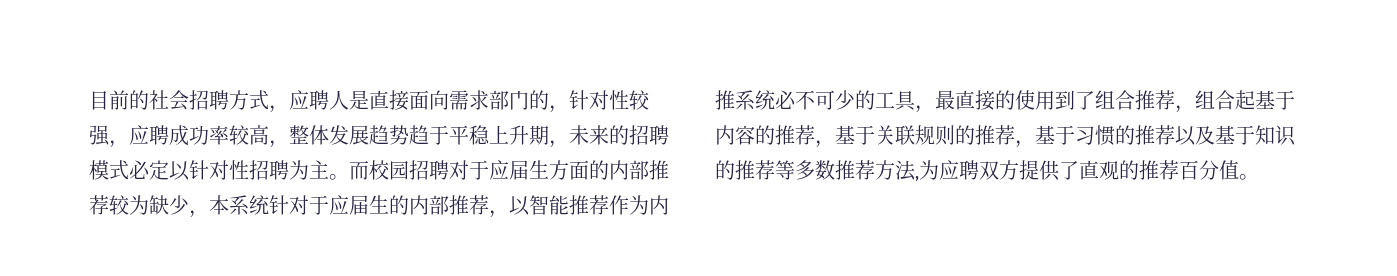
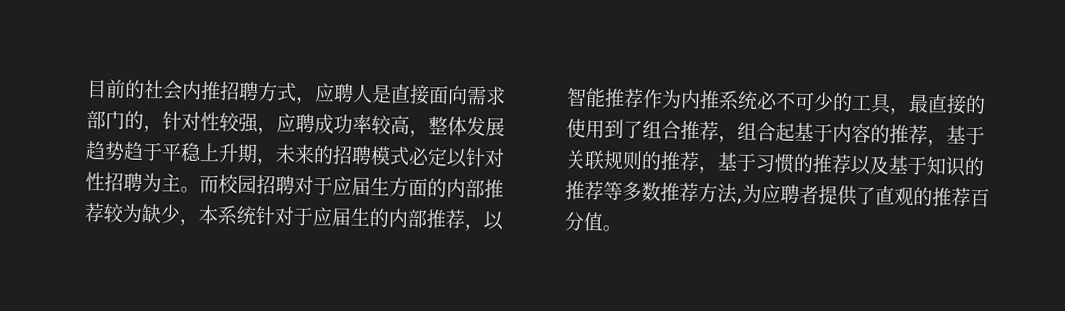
- 目前的社会招聘方式，应聘人是直接面向需求部门的，针对性较强，应聘成功率较高，整体发展趋势趋于平稳上升期，未来的招聘模式必定以针对性招聘为主。
+ 目前的社会内推招聘方式，应聘人是直接面向需求部门的，针对性较强，应聘成功率较高，整体发展趋势趋于平稳上升期，未来的招聘模式必定以针对性招聘为主。
- 而校园招聘对于应届生方面的内部推荐较为缺少，本系统针对于应届生的内部推荐，以智能推荐作为内推系统必不可少的工具，最直接的使用到了组合推荐，组合起基于内容的推荐，基于关联规则的推荐，基于习惯的推荐以及基于知识的推荐等多数推荐方法,为应聘双方提供了直观的推荐百分值。
+ 而校园招聘对于应届生方面的内部推荐较为缺少，本系统针对于应届生的内部推荐，以智能推荐作为内推系统必不可少的工具，最直接的使用到了组合推荐，组合起基于内容的推荐，基于关联规则的推荐，基于习惯的推荐以及基于知识的推荐等多数推荐方法,为应聘者提供了直观的推荐百分值。

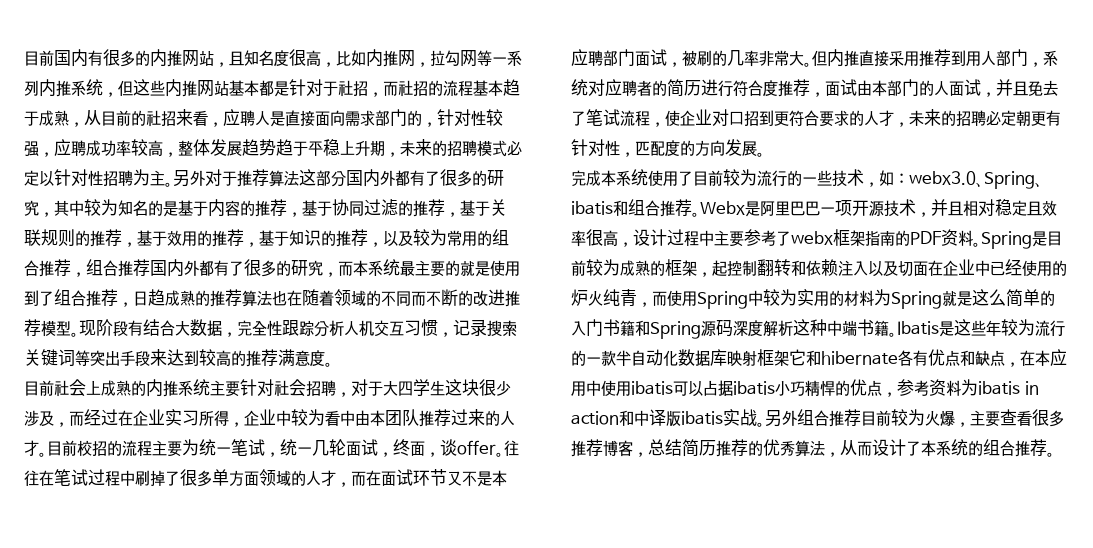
- 目前的社会内推招聘方式，应聘人是直接面向需求部门的，针对性较强，应聘成功率较高，整体发展趋势趋于平稳上升期，未来的招聘模式必定以针对性招聘为主。
+ 目前国内有很多的内推网站，且知名度很高，比如内推网，拉勾网等一系列内推系统，但这些内推网站基本都是针对于社招，而社招的流程基本趋于成熟，从目前的社招来看，应聘人是直接面向需求部门的，针对性较强，应聘成功率较高，整体发展趋势趋于平稳上升期，未来的招聘模式必定以针对性招聘为主。
- 而校园招聘对于应届生方面的内部推荐较为缺少，本系统针对于应届生的内部推荐，以智能推荐作为内推系统必不可少的工具，最直接的使用到了组合推荐，组合起基于内容的推荐，基于关联规则的推荐，基于习惯的推荐以及基于知识的推荐等多数推荐方法,为应聘者提供了直观的推荐百分值。
+ 另外对于推荐算法这部分国内外都有了很多的研究，其中较为知名的是基于内容的推荐，基于协同过滤的推荐，基于关联规则的推荐，基于效用的推荐，基于知识的推荐，以及较为常用的组合推荐，组合推荐国内外都有了很多的研究，而本系统最主要的就是使用到了组合推荐，日趋成熟的推荐算法也在随着领域的不同而不断的改进推荐模型。现阶段有结合大数据，完全性跟踪分析人机交互习惯，记录搜索关键词等突出手段来达到较高的推荐满意度。
+ 目前社会上成熟的内推系统主要针对社会招聘，对于大四学生这块很少涉及，而经过在企业实习所得，企业中较为看中由本团队推荐过来的人才。目前校招的流程主要为统一笔试，统一几轮面试，终面，谈offer。往往在笔试过程中刷掉了很多单方面领域的人才，而在面试环节又不是本应聘部门面试，被刷的几率非常大。但内推直接采用推荐到用人部门，系统对应聘者的简历进行符合度推荐，面试由本部门的人面试，并且免去了笔试流程，使企业对口招到更符合要求的人才，未来的招聘必定朝更有针对性，匹配度的方向发展。
+ 完成本系统使用了目前较为流行的一些技术，如：webx3.0、Spring、ibatis和组合推荐。Webx是阿里巴巴一项开源技术，并且相对稳定且效率很高，设计过程中主要参考了webx框架指南的PDF资料。Spring是目前较为成熟的框架，起控制翻转和依赖注入以及切面在企业中已经使用的炉火纯青，而使用Spring中较为实用的材料为Spring就是这么简单的入门书籍和Spring源码深度解析这种中端书籍。Ibatis是这些年较为流行的一款半自动化数据库映射框架它和hibernate各有优点和缺点，在本应用中使用ibatis可以占据ibatis小巧精悍的优点，参考资料为ibatis in action和中译版ibatis实战。另外组合推荐目前较为火爆，主要查看很多推荐博客，总结简历推荐的优秀算法，从而设计了本系统的组合推荐。

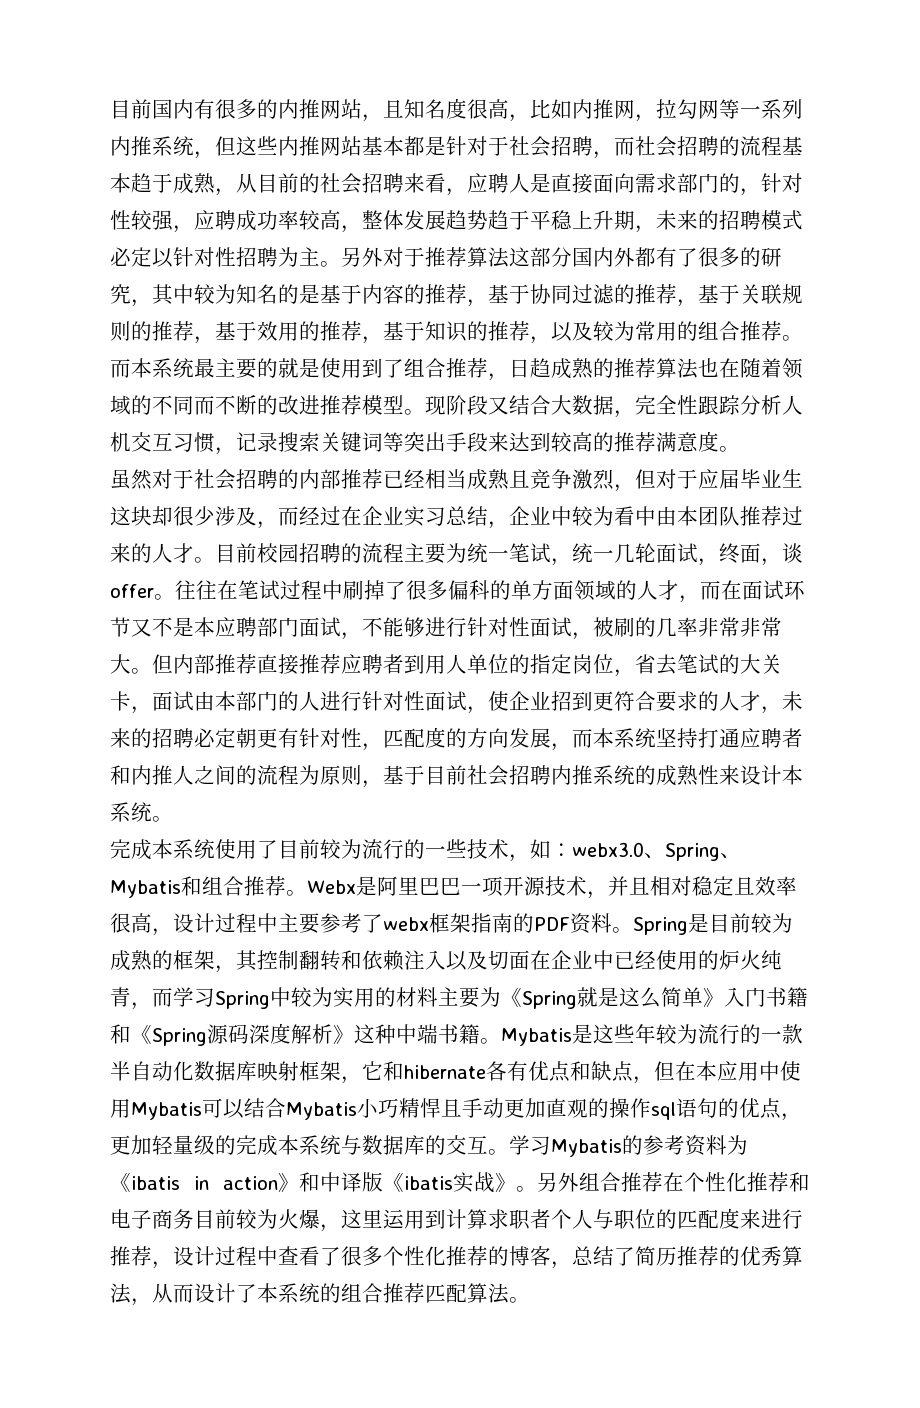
- 目前国内有很多的内推网站，且知名度很高，比如内推网，拉勾网等一系列内推系统，但这些内推网站基本都是针对于社招，而社招的流程基本趋于成熟，从目前的社招来看，应聘人是直接面向需求部门的，针对性较强，应聘成功率较高，整体发展趋势趋于平稳上升期，未来的招聘模式必定以针对性招聘为主。
+ 目前国内有很多的内推网站，且知名度很高，比如内推网，拉勾网等一系列内推系统，但这些内推网站基本都是针对于社会招聘，而社会招聘的流程基本趋于成熟，从目前的社会招聘来看，应聘人是直接面向需求部门的，针对性较强，应聘成功率较高，整体发展趋势趋于平稳上升期，未来的招聘模式必定以针对性招聘为主。
- 另外对于推荐算法这部分国内外都有了很多的研究，其中较为知名的是基于内容的推荐，基于协同过滤的推荐，基于关联规则的推荐，基于效用的推荐，基于知识的推荐，以及较为常用的组合推荐，组合推荐国内外都有了很多的研究，而本系统最主要的就是使用到了组合推荐，日趋成熟的推荐算法也在随着领域的不同而不断的改进推荐模型。
+ 另外对于推荐算法这部分国内外都有了很多的研究，其中较为知名的是基于内容的推荐，基于协同过滤的推荐，基于关联规则的推荐，基于效用的推荐，基于知识的推荐，以及较为常用的组合推荐。而本系统最主要的就是使用到了组合推荐，日趋成熟的推荐算法也在随着领域的不同而不断的改进推荐模型。
- 现阶段有结合大数据，完全性跟踪分析人机交互习惯，记录搜索关键词等突出手段来达到较高的推荐满意度。
+ 现阶段又结合大数据，完全性跟踪分析人机交互习惯，记录搜索关键词等突出手段来达到较高的推荐满意度。
- 目前社会上成熟的内推系统主要针对社会招聘，对于大四学生这块很少涉及，而经过在企业实习所得，企业中较为看中由本团队推荐过来的人才。
+ 虽然对于社会招聘的内部推荐已经相当成熟且竞争激烈，但对于应届毕业生这块却很少涉及，而经过在企业实习总结，企业中较为看中由本团队推荐过来的人才。
- 目前校招的流程主要为统一笔试，统一几轮面试，终面，谈offer。
+ 目前校园招聘的流程主要为统一笔试，统一几轮面试，终面，谈offer。
- 往往在笔试过程中刷掉了很多单方面领域的人才，而在面试环节又不是本应聘部门面试，被刷的几率非常大。
+ 往往在笔试过程中刷掉了很多偏科的单方面领域的人才，而在面试环节又不是本应聘部门面试，不能够进行针对性面试，被刷的几率非常非常大。
- 但内推直接采用推荐到用人部门，系统对应聘者的简历进行符合度推荐，面试由本部门的人面试，并且免去了笔试流程，使企业对口招到更符合要求的人才，未来的招聘必定朝更有针对性，匹配度的方向发展。
+ 但内部推荐直接推荐应聘者到用人单位的指定岗位，省去笔试的大关卡，面试由本部门的人进行针对性面试，使企业招到更符合要求的人才，未来的招聘必定朝更有针对性，匹配度的方向发展，而本系统坚持打通应聘者和内推人之间的流程为原则，基于目前社会招聘内推系统的成熟性来设计本系统。
- 完成本系统使用了目前较为流行的一些技术，如：webx3.0、Spring、ibatis和组合推荐。
+ 完成本系统使用了目前较为流行的一些技术，如：webx3.0、Spring、Mybatis和组合推荐。
- Spring是目前较为成熟的框架，起控制翻转和依赖注入以及切面在企业中已经使用的炉火纯青，而使用Spring中较为实用的材料为Spring就是这么简单的入门书籍和Spring源码深度解析这种中端书籍。
+ Spring是目前较为成熟的框架，其控制翻转和依赖注入以及切面在企业中已经使用的炉火纯青，而学习Spring中较为实用的材料主要为《Spring就是这么简单》入门书籍和《Spring源码深度解析》这种中端书籍。
- Ibatis是这些年较为流行的一款半自动化数据库映射框架它和hibernate各有优点和缺点，在本应用中使用ibatis可以占据ibatis小巧精悍的优点，参考资料为ibatis in action和中译版ibatis实战。
+ Mybatis是这些年较为流行的一款半自动化数据库映射框架，它和hibernate各有优点和缺点，但在本应用中使用Mybatis可以结合Mybatis小巧精悍且手动更加直观的操作sql语句的优点，更加轻量级的完成本系统与数据库的交互。学习Mybatis的参考资料为《ibatis in action》和中译版《ibatis实战》。
- 另外组合推荐目前较为火爆，主要查看很多推荐博客，总结简历推荐的优秀算法，从而设计了本系统的组合推荐。
+ 另外组合推荐在个性化推荐和电子商务目前较为火爆，这里运用到计算求职者个人与职位的匹配度来进行推荐，设计过程中查看了很多个性化推荐的博客，总结了简历推荐的优秀算法，从而设计了本系统的组合推荐匹配算法。

